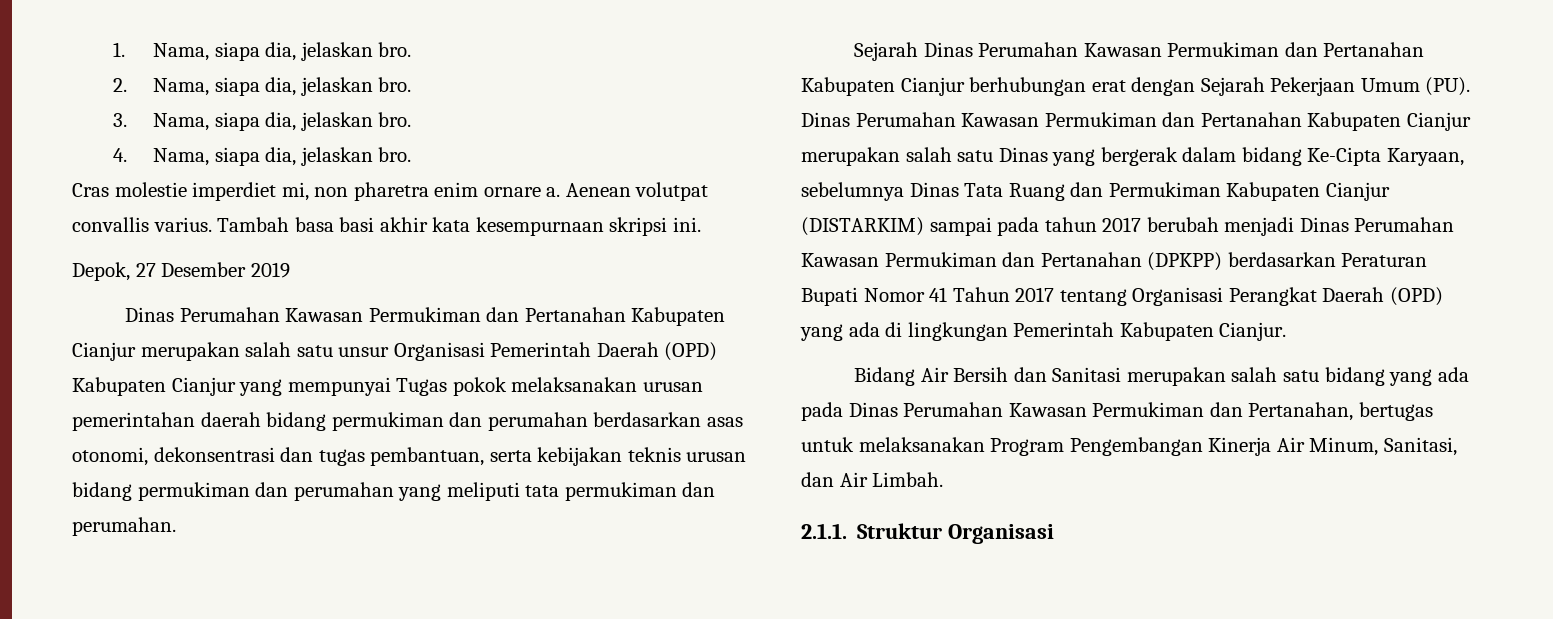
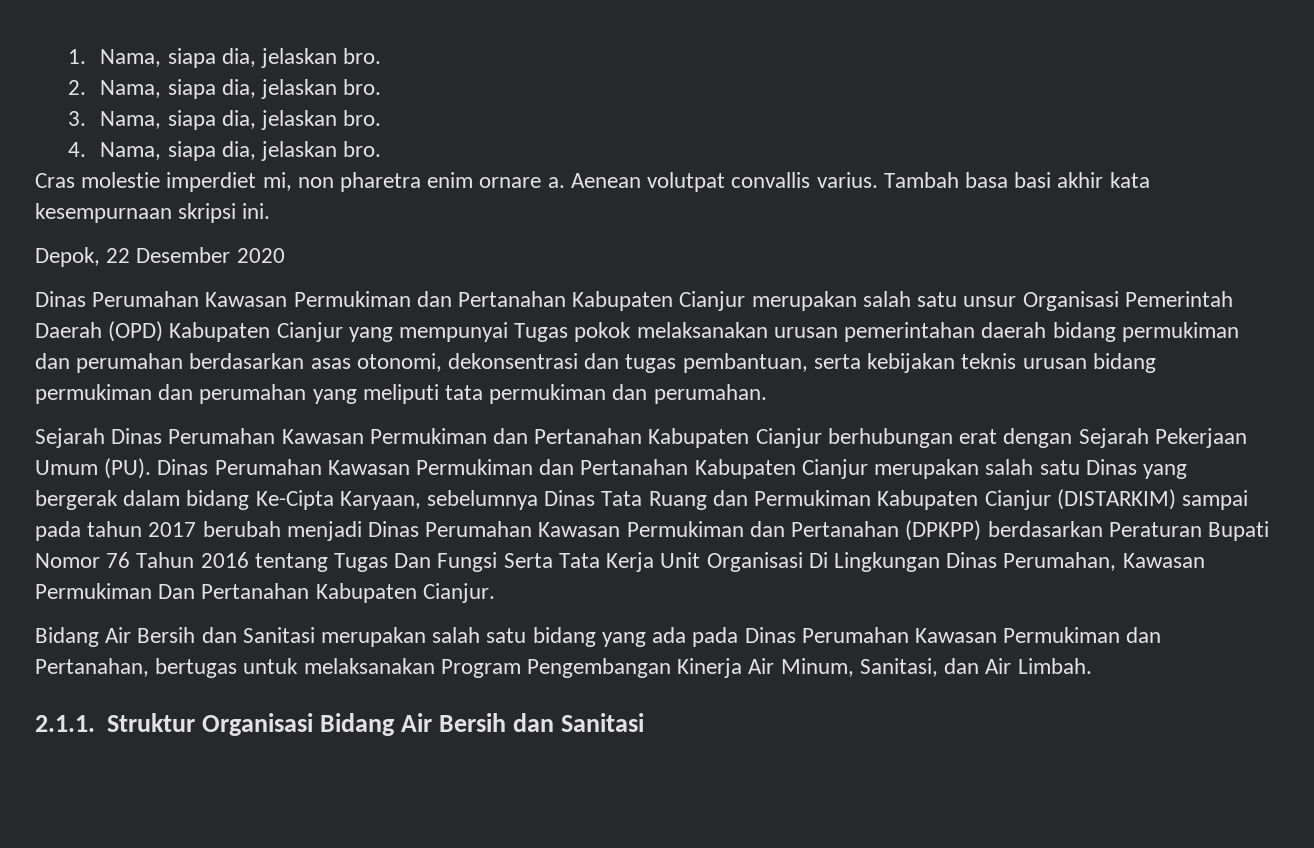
- Depok, 27 Desember 2019
+ Depok, 22 Desember 2020
- Sejarah Dinas Perumahan Kawasan Permukiman dan Pertanahan Kabupaten Cianjur berhubungan erat dengan Sejarah Pekerjaan Umum (PU). Dinas Perumahan Kawasan Permukiman dan Pertanahan Kabupaten Cianjur merupakan salah satu Dinas yang bergerak dalam bidang Ke-Cipta Karyaan, sebelumnya Dinas Tata Ruang dan Permukiman Kabupaten Cianjur (DISTARKIM) sampai pada tahun 2017 berubah menjadi Dinas Perumahan Kawasan Permukiman dan Pertanahan (DPKPP) berdasarkan Peraturan Bupati Nomor 41 Tahun 2017 tentang Organisasi Perangkat Daerah (OPD) yang ada di lingkungan Pemerintah Kabupaten Cianjur.
+ Sejarah Dinas Perumahan Kawasan Permukiman dan Pertanahan Kabupaten Cianjur berhubungan erat dengan Sejarah Pekerjaan Umum (PU). Dinas Perumahan Kawasan Permukiman dan Pertanahan Kabupaten Cianjur merupakan salah satu Dinas yang bergerak dalam bidang Ke-Cipta Karyaan, sebelumnya Dinas Tata Ruang dan Permukiman Kabupaten Cianjur (DISTARKIM) sampai pada tahun 2017 berubah menjadi Dinas Perumahan Kawasan Permukiman dan Pertanahan (DPKPP) berdasarkan Peraturan Bupati Nomor 76 Tahun 2016 tentang Tugas Dan Fungsi Serta Tata Kerja Unit Organisasi Di Lingkungan Dinas Perumahan, Kawasan Permukiman Dan Pertanahan Kabupaten Cianjur.
- 2.1.1. Struktur Organisasi
+ 2.1.1. Struktur Organisasi Bidang Air Bersih dan Sanitasi

